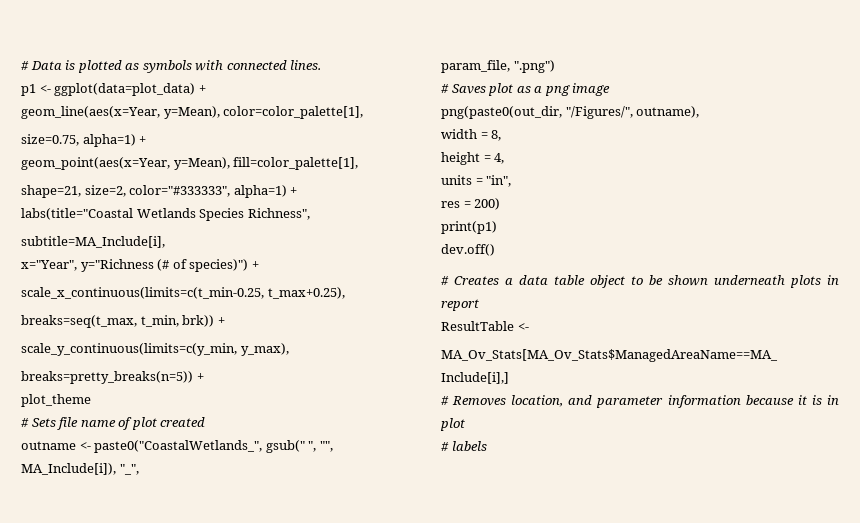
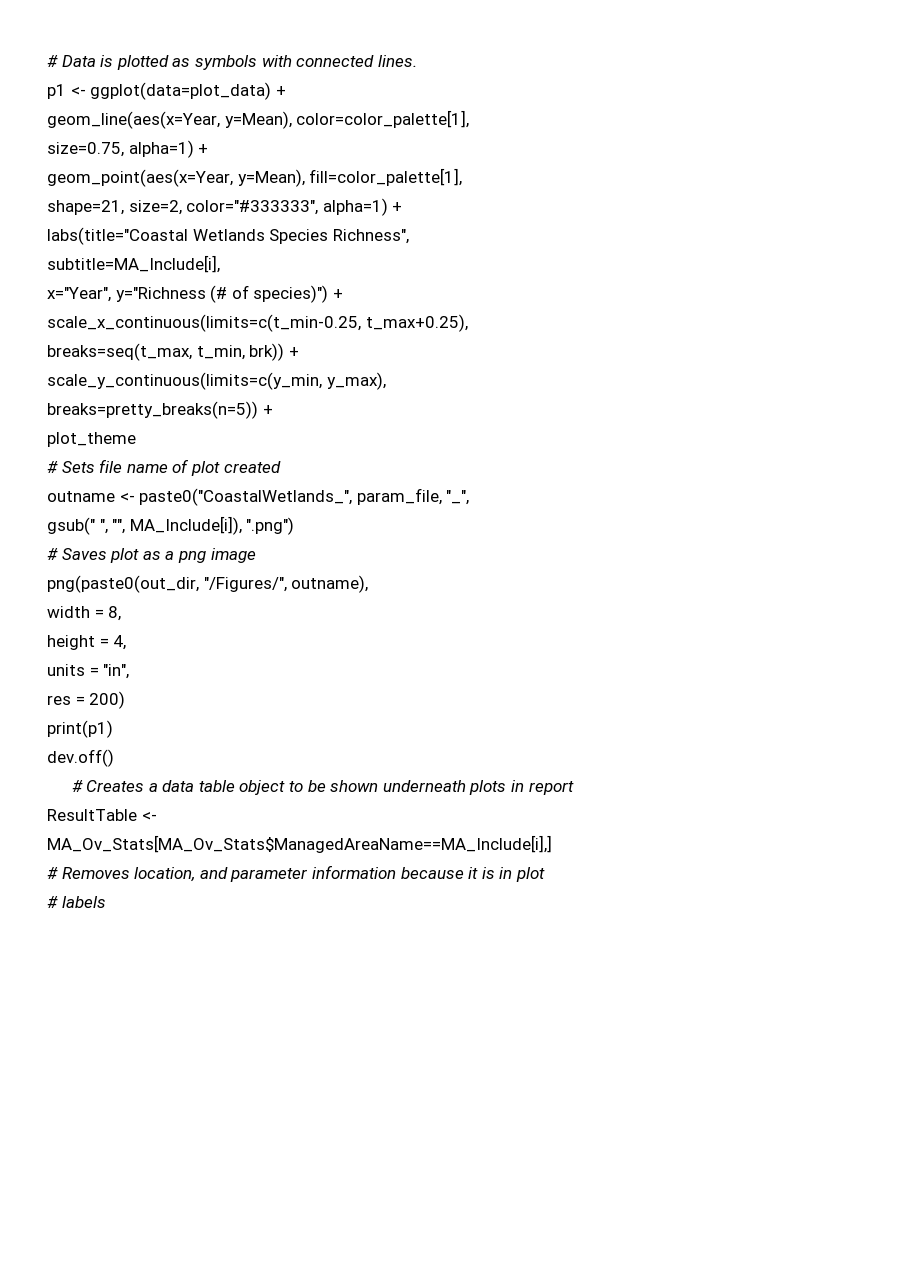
- outname <- paste0("CoastalWetlands_", gsub(" ", "", MA_Include[i]), "_",
- param_file, ".png")
+ outname <- paste0("CoastalWetlands_", param_file, "_",
+ gsub(" ", "", MA_Include[i]), ".png")

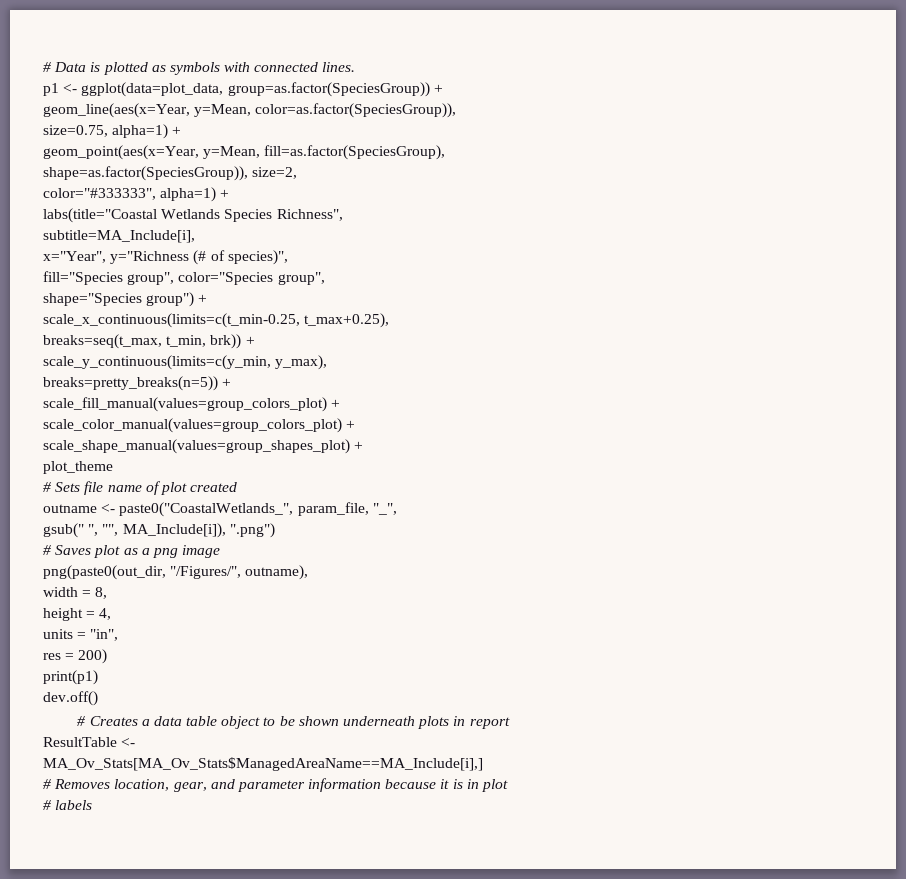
- p1 <- ggplot(data=plot_data) +
+ p1 <- ggplot(data=plot_data, group=as.factor(SpeciesGroup)) +
- geom_line(aes(x=Year, y=Mean), color=color_palette[1],
+ geom_line(aes(x=Year, y=Mean, color=as.factor(SpeciesGroup)),
- geom_point(aes(x=Year, y=Mean), fill=color_palette[1],
- shape=21, size=2, color="#333333", alpha=1) +
+ geom_point(aes(x=Year, y=Mean, fill=as.factor(SpeciesGroup),
+ shape=as.factor(SpeciesGroup)), size=2,
+ color="#333333", alpha=1) +
- x="Year", y="Richness (# of species)") +
+ x="Year", y="Richness (# of species)",
+ fill="Species group", color="Species group",
+ shape="Species group") +
+ scale_fill_manual(values=group_colors_plot) +
+ scale_color_manual(values=group_colors_plot) +
+ scale_shape_manual(values=group_shapes_plot) +
- # Removes location, and parameter information because it is in plot
+ # Removes location, gear, and parameter information because it is in plot

